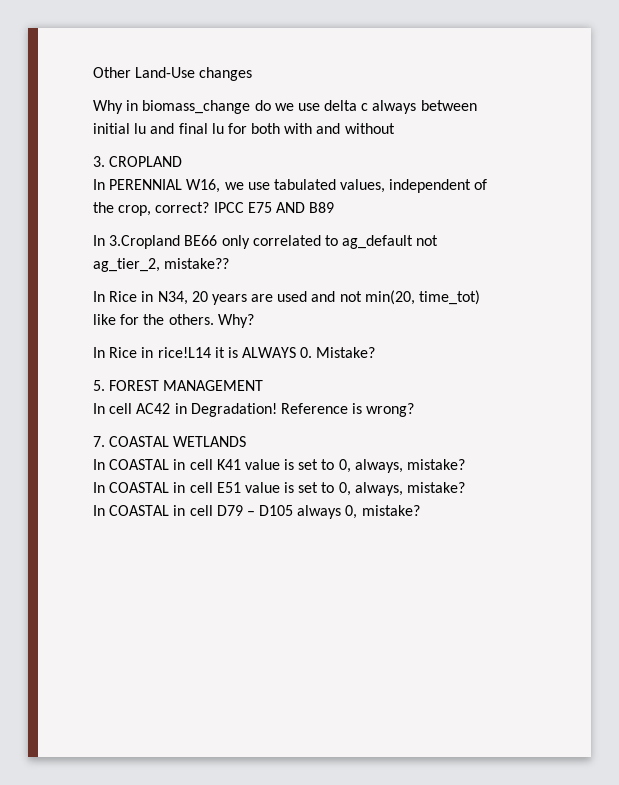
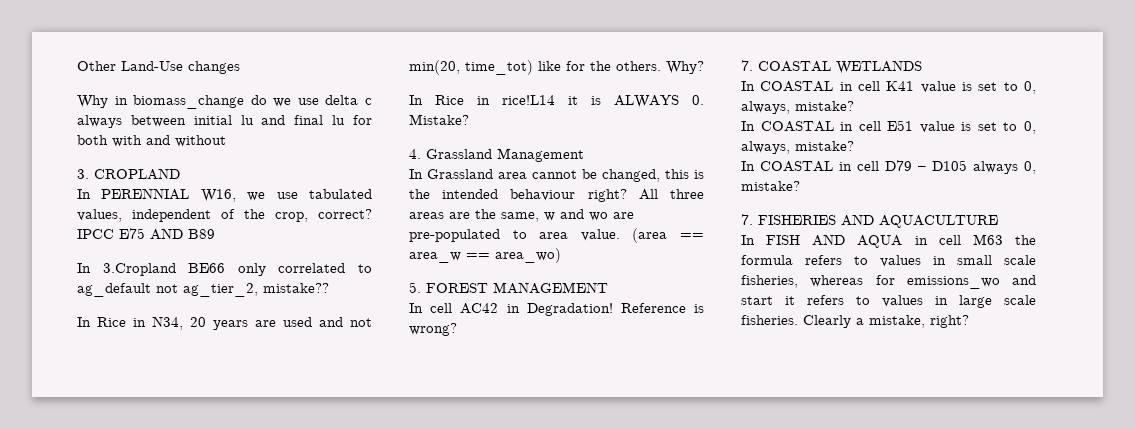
+ 4. Grassland Management
+ In Grassland area cannot be changed, this is the intended behaviour right? All three areas are the same, w and wo are pre-populated to area value. (area == area_w == area_wo)
+ 7. FISHERIES AND AQUACULTURE
+ In FISH AND AQUA in cell M63 the formula refers to values in small scale fisheries, whereas for emissions_wo and start it refers to values in large scale fisheries. Clearly a mistake, right?

